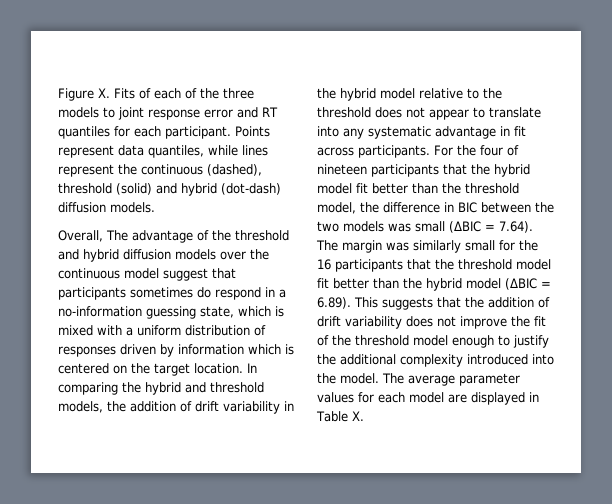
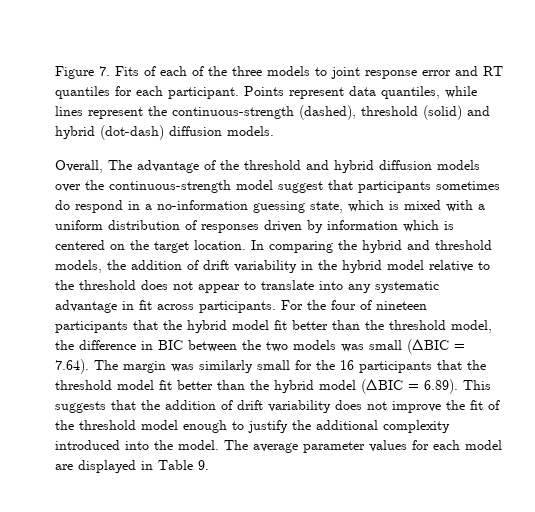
- Figure X. Fits of each of the three models to joint response error and RT quantiles for each participant.
+ Figure 7. Fits of each of the three models to joint response error and RT quantiles for each participant.
- Points represent data quantiles, while lines represent the continuous (dashed), threshold (solid) and hybrid (dot-dash) diffusion models.
+ Points represent data quantiles, while lines represent the continuous-strength (dashed), threshold (solid) and hybrid (dot-dash) diffusion models.
- Overall, The advantage of the threshold and hybrid diffusion models over the continuous model suggest that participants sometimes do respond in a no-information guessing state, which is mixed with a uniform distribution of responses driven by information which is centered on the target location.
+ Overall, The advantage of the threshold and hybrid diffusion models over the continuous-strength model suggest that participants sometimes do respond in a no-information guessing state, which is mixed with a uniform distribution of responses driven by information which is centered on the target location.
- The average parameter values for each model are displayed in Table X.
+ The average parameter values for each model are displayed in Table 9.

